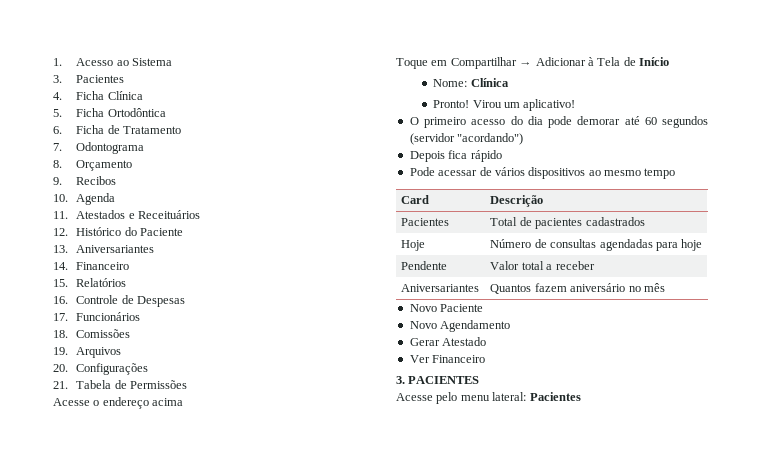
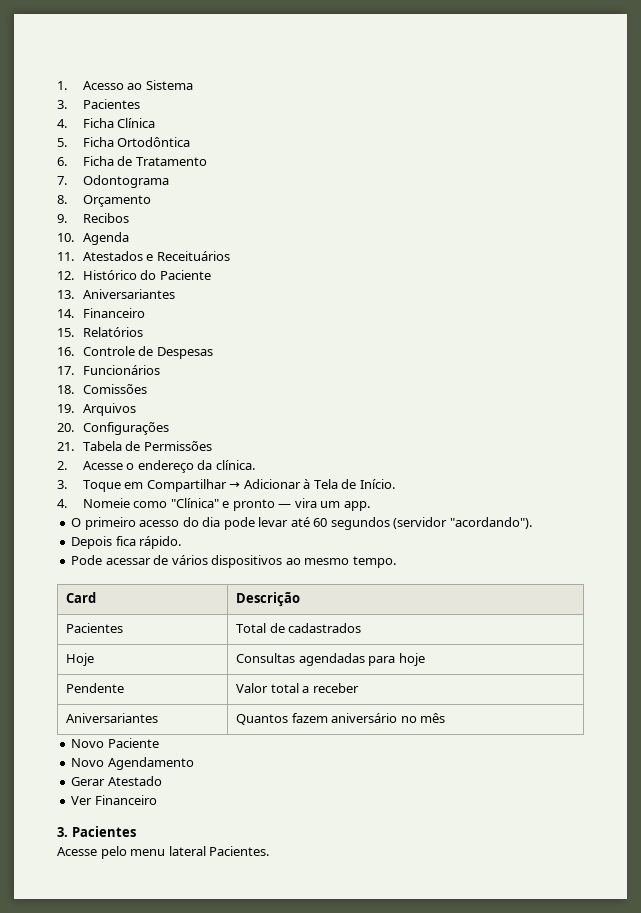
- Acesse o endereço acima
- Toque em Compartilhar → Adicionar à Tela de Início
- Nome: Clínica
- Pronto! Virou um aplicativo!
+ 2. Acesse o endereço da clínica.
+ 3. Toque em Compartilhar → Adicionar à Tela de Início.
+ 4. Nomeie como "Clínica" e pronto — vira um app.
- O primeiro acesso do dia pode demorar até 60 segundos (servidor "acordando")
+ O primeiro acesso do dia pode levar até 60 segundos (servidor "acordando").
- Depois fica rápido
+ Depois fica rápido.
- Pode acessar de vários dispositivos ao mesmo tempo
+ Pode acessar de vários dispositivos ao mesmo tempo.
- Pacientes | Total de pacientes cadastrados
+ Pacientes | Total de cadastrados
- Hoje | Número de consultas agendadas para hoje
+ Hoje | Consultas agendadas para hoje
  Ver Financeiro
- 3. PACIENTES
+ 3. Pacientes
- Acesse pelo menu lateral: Pacientes
+ Acesse pelo menu lateral Pacientes.

